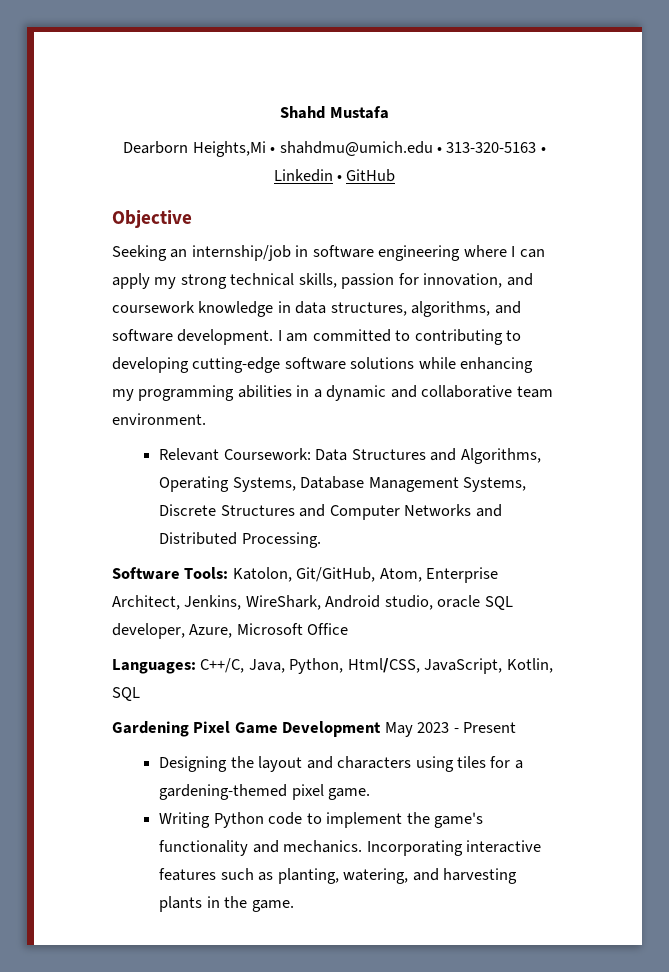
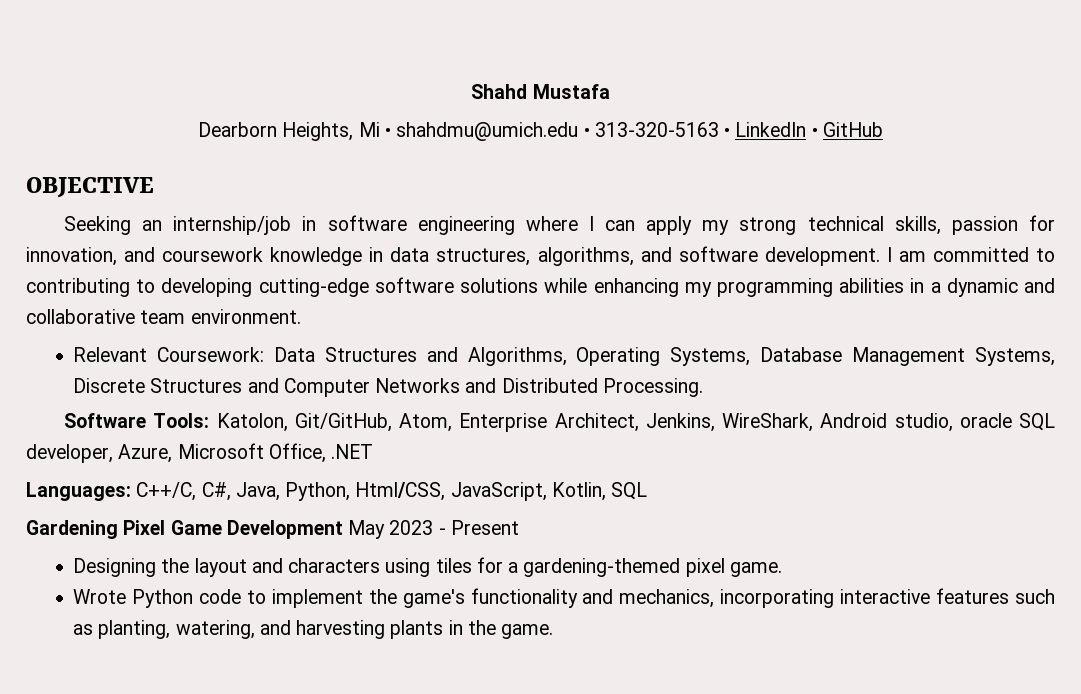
- Dearborn Heights,Mi • shahdmu@umich.edu • 313-320-5163 • Linkedin • GitHub
+ Dearborn Heights, Mi • shahdmu@umich.edu • 313-320-5163 • LinkedIn • GitHub
- Objective
+ OBJECTIVE
- Software Tools: Katolon, Git/GitHub, Atom, Enterprise Architect, Jenkins, WireShark, Android studio, oracle SQL developer, Azure, Microsoft Office
+ Software Tools: Katolon, Git/GitHub, Atom, Enterprise Architect, Jenkins, WireShark, Android studio, oracle SQL developer, Azure, Microsoft Office, .NET
- Languages: C++/C, Java, Python, Html/CSS, JavaScript, Kotlin, SQL
+ Languages: C++/C, C#, Java, Python, Html/CSS, JavaScript, Kotlin, SQL
- Writing Python code to implement the game's functionality and mechanics. Incorporating interactive features such as planting, watering, and harvesting plants in the game.
+ Wrote Python code to implement the game's functionality and mechanics, incorporating interactive features such as planting, watering, and harvesting plants in the game.

